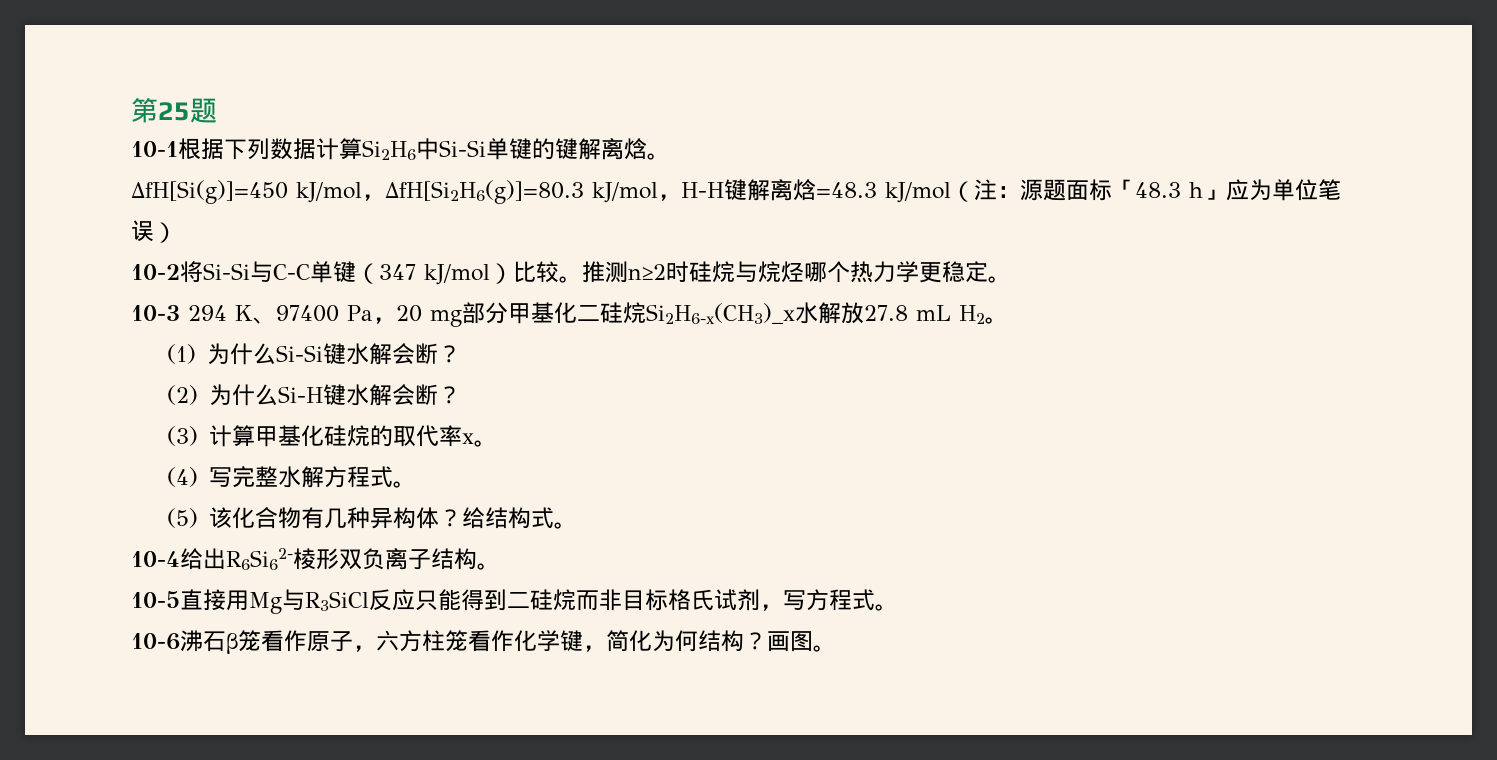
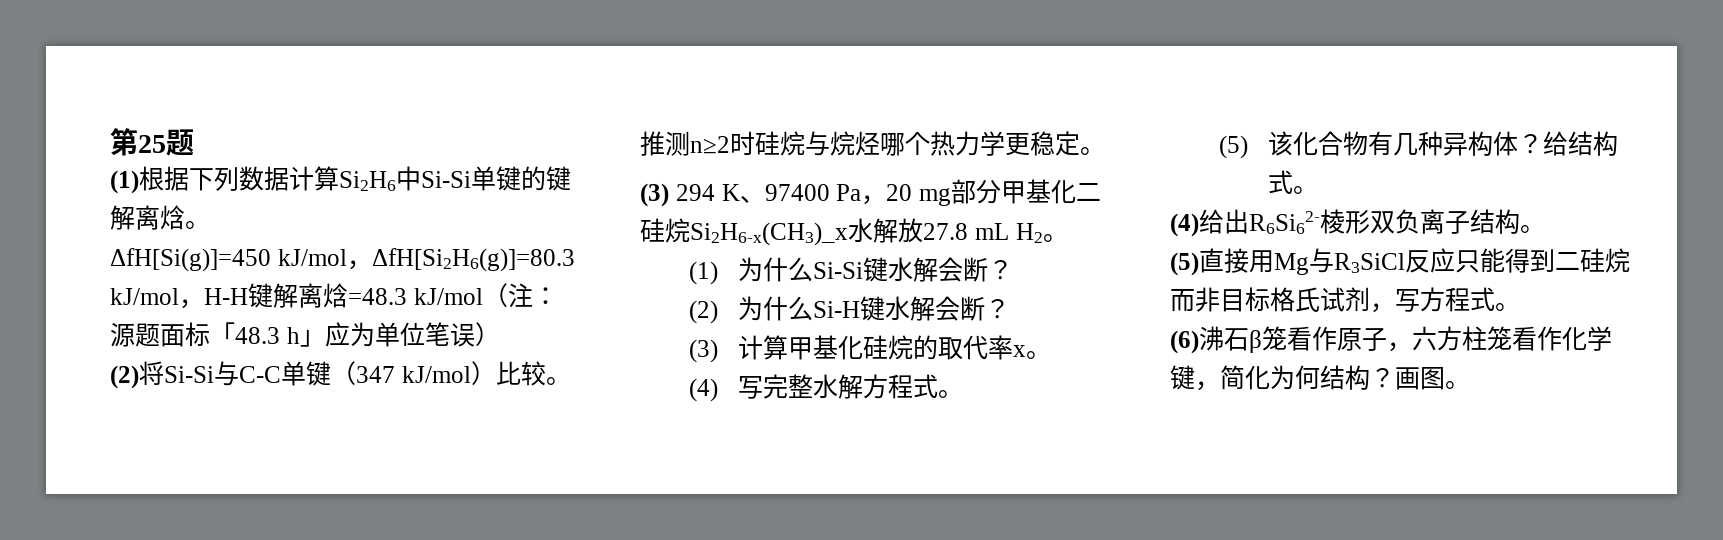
- 10-1根据下列数据计算Si2H6中Si-Si单键的键解离焓。
+ (1)根据下列数据计算Si2H6中Si-Si单键的键解离焓。
- 10-2将Si-Si与C-C单键（347 kJ/mol）比较。
+ (2)将Si-Si与C-C单键（347 kJ/mol）比较。
- 10-3 294 K、97400 Pa，20 mg部分甲基化二硅烷Si2H6-x(CH3)_x水解放27.8 mL H2。
+ (3) 294 K、97400 Pa，20 mg部分甲基化二硅烷Si2H6-x(CH3)_x水解放27.8 mL H2。
- 10-4给出R6Si62-棱形双负离子结构。
+ (4)给出R6Si62-棱形双负离子结构。
- 10-5直接用Mg与R3SiCl反应只能得到二硅烷而非目标格氏试剂，写方程式。
+ (5)直接用Mg与R3SiCl反应只能得到二硅烷而非目标格氏试剂，写方程式。
- 10-6沸石β笼看作原子，六方柱笼看作化学键，简化为何结构？
+ (6)沸石β笼看作原子，六方柱笼看作化学键，简化为何结构？

